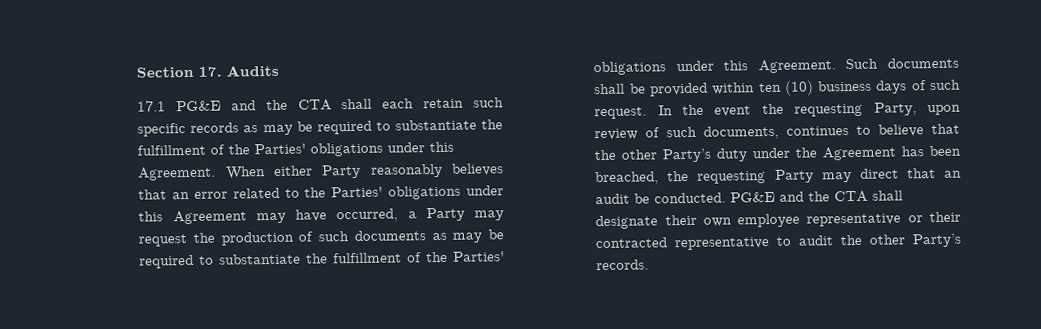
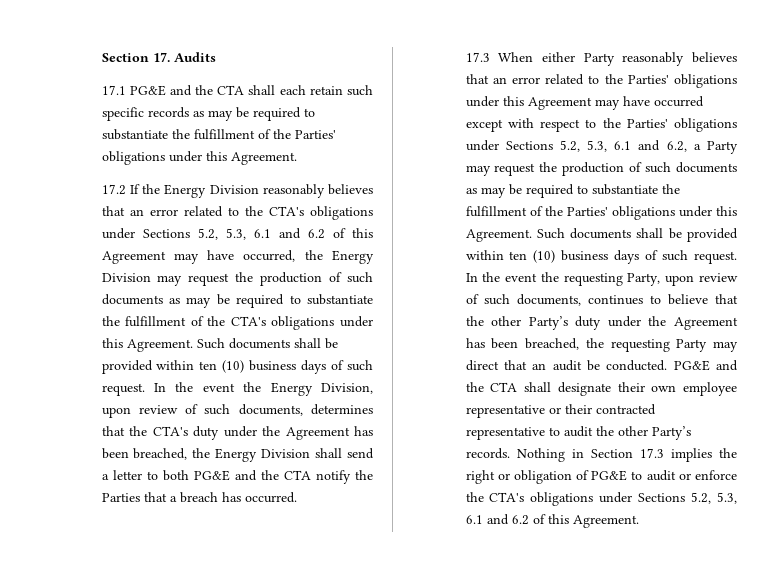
- 17.1 PG&E and the CTA shall each retain such specific records as may be required to substantiate the fulfillment of the Parties' obligations under this Agreement. When either Party reasonably believes that an error related to the Parties' obligations under this Agreement may have occurred, a Party may request the production of such documents as may be required to substantiate the fulfillment of the Parties' obligations under this Agreement.
+ 17.1 PG&E and the CTA shall each retain such specific records as may be required to substantiate the fulfillment of the Parties' obligations under this Agreement.
+ 17.2 If the Energy Division reasonably believes that an error related to the CTA's obligations under Sections 5.2, 5.3, 6.1 and 6.2 of this Agreement may have occurred, the Energy Division may request the production of such documents as may be required to substantiate the fulfillment of the CTA's obligations under this Agreement. Such documents shall be provided within ten (10) business days of such request. In the event the Energy Division, upon review of such documents, determines that the CTA's duty under the Agreement has been breached, the Energy Division shall send a letter to both PG&E and the CTA notify the Parties that a breach has occurred.
+ 17.3 When either Party reasonably believes that an error related to the Parties' obligations under this Agreement may have occurred except with respect to the Parties' obligations under Sections 5.2, 5.3, 6.1 and 6.2, a Party may request the production of such documents as may be required to substantiate the fulfillment of the Parties' obligations under this Agreement.
+ Nothing in Section 17.3 implies the right or obligation of PG&E to audit or enforce the CTA's obligations under Sections 5.2, 5.3, 6.1 and 6.2 of this Agreement.

